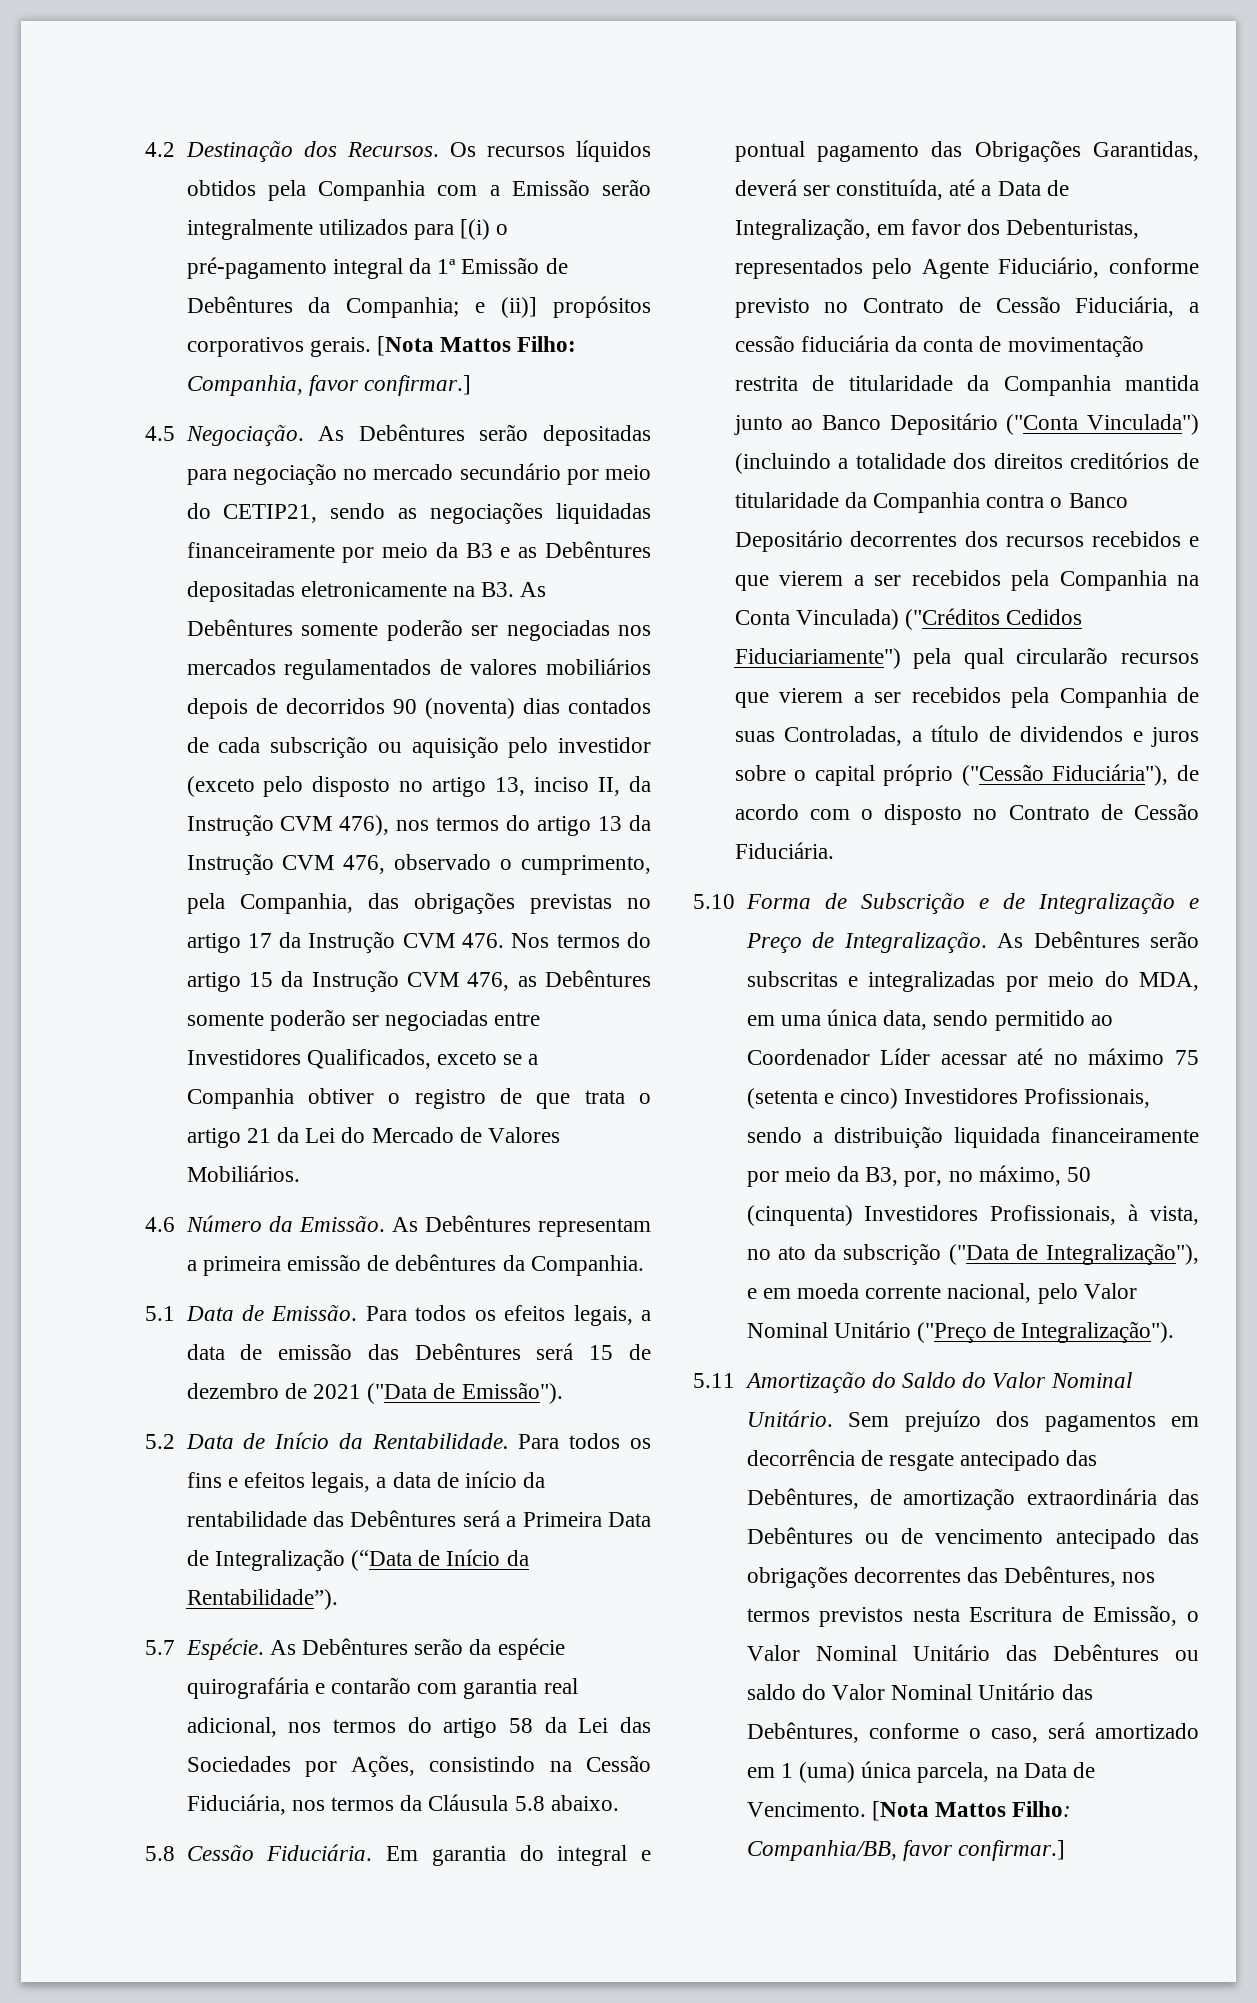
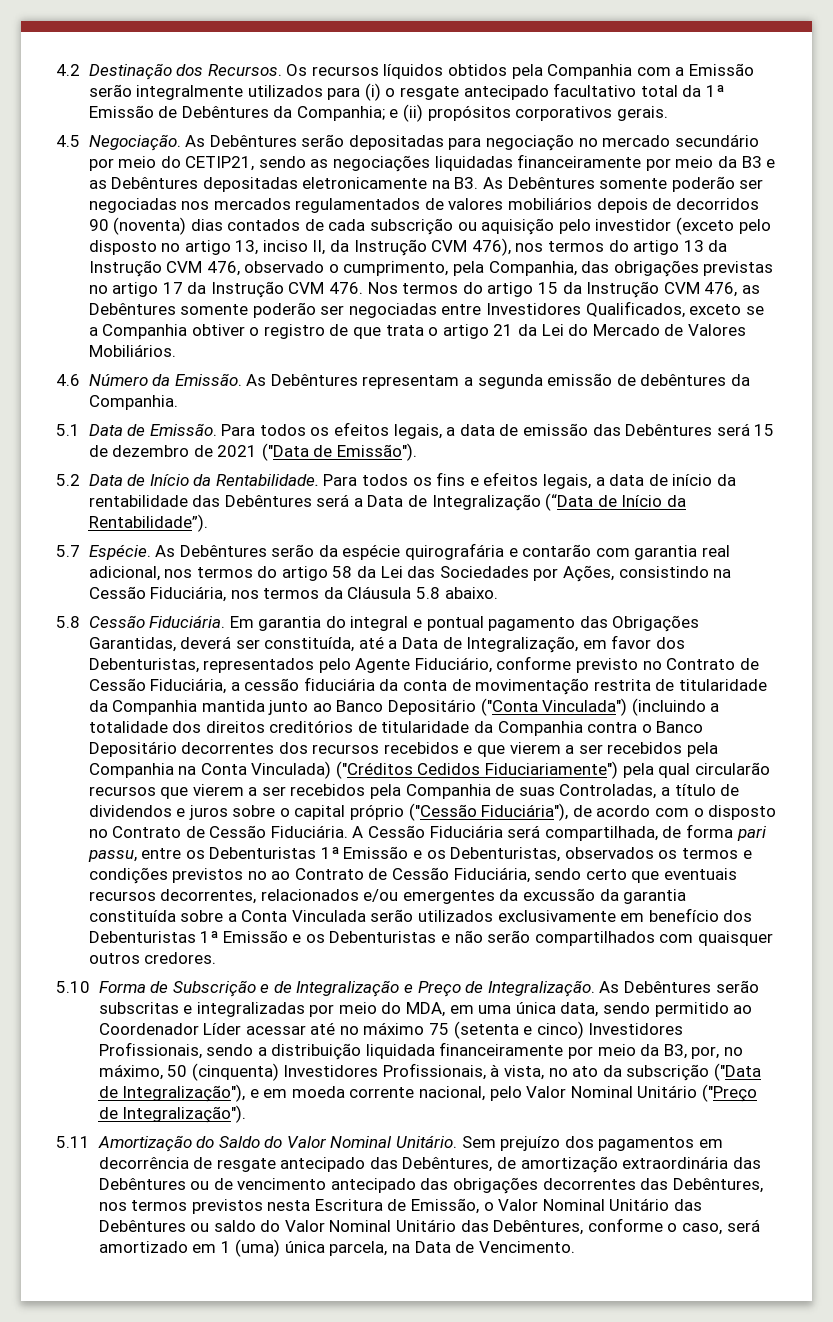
- Os recursos líquidos obtidos pela Companhia com a Emissão serão integralmente utilizados para [(i) o pré-pagamento integral da 1ª Emissão de Debêntures da Companhia; e (ii)] propósitos corporativos gerais. [Nota Mattos Filho: Companhia, favor confirmar.]
+ Os recursos líquidos obtidos pela Companhia com a Emissão serão integralmente utilizados para (i) o resgate antecipado facultativo total da 1ª Emissão de Debêntures da Companhia; e (ii) propósitos corporativos gerais.
- As Debêntures representam a primeira emissão de debêntures da Companhia.
+ As Debêntures representam a segunda emissão de debêntures da Companhia.
- Para todos os fins e efeitos legais, a data de início da rentabilidade das Debêntures será a Primeira Data de Integralização (“Data de Início da Rentabilidade”).
+ Para todos os fins e efeitos legais, a data de início da rentabilidade das Debêntures será a Data de Integralização (“Data de Início da Rentabilidade”).
+ A Cessão Fiduciária será compartilhada, de forma pari passu, entre os Debenturistas 1ª Emissão e os Debenturistas, observados os termos e condições previstos no ao Contrato de Cessão Fiduciária, sendo certo que eventuais recursos decorrentes, relacionados e/ou emergentes da excussão da garantia constituída sobre a Conta Vinculada serão utilizados exclusivamente em benefício dos Debenturistas 1ª Emissão e os Debenturistas e não serão compartilhados com quaisquer outros credores.
- [Nota Mattos Filho: Companhia/BB, favor confirmar.]

